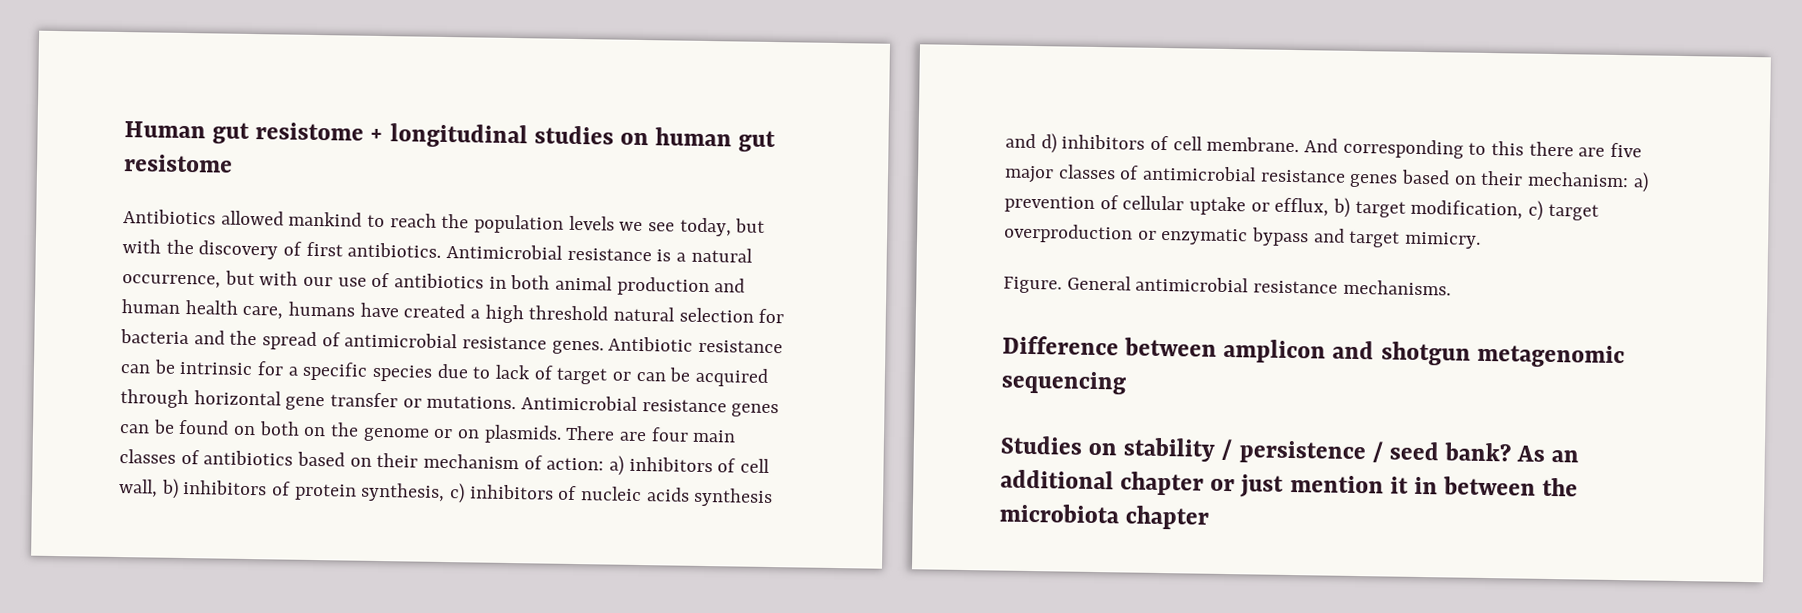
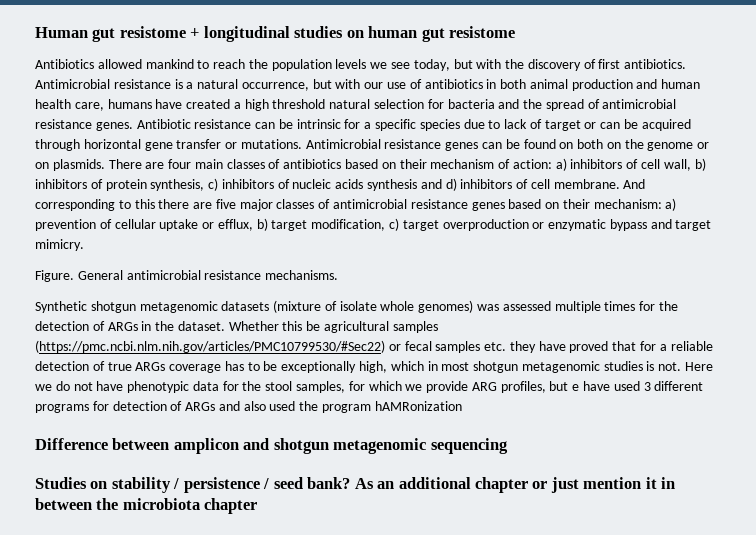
+ Synthetic shotgun metagenomic datasets (mixture of isolate whole genomes) was assessed multiple times for the detection of ARGs in the dataset. Whether this be agricultural samples (https://pmc.ncbi.nlm.nih.gov/articles/PMC10799530/#Sec22) or fecal samples etc. they have proved that for a reliable detection of true ARGs coverage has to be exceptionally high, which in most shotgun metagenomic studies is not. Here we do not have phenotypic data for the stool samples, for which we provide ARG profiles, but e have used 3 different programs for detection of ARGs and also used the program hAMRonization

